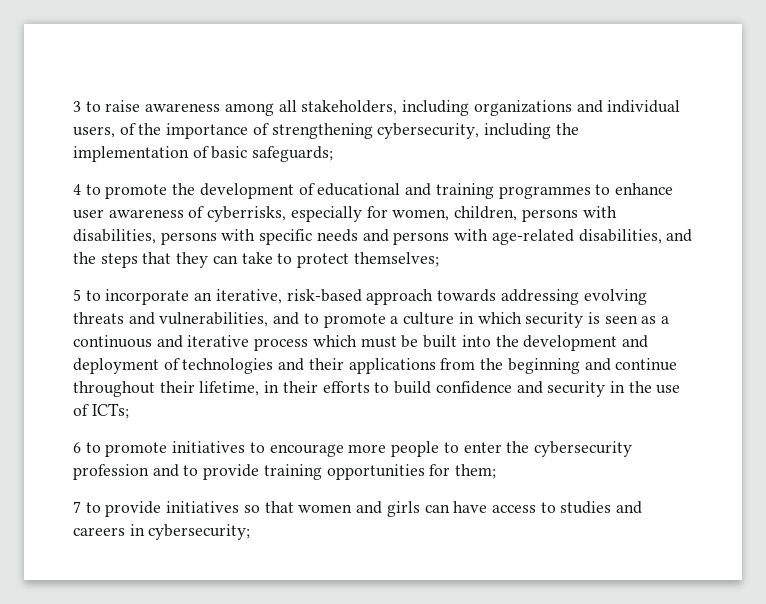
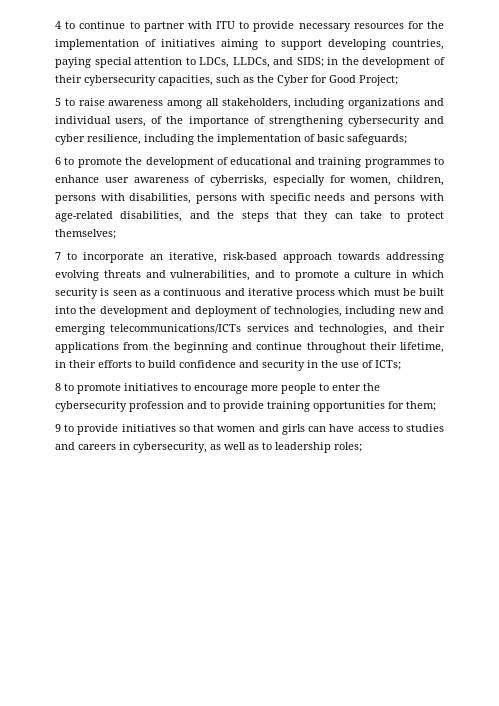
- 3 to raise awareness among all stakeholders, including organizations and individual users, of the importance of strengthening cybersecurity, including the implementation of basic safeguards;
+ 4 to continue to partner with ITU to provide necessary resources for the implementation of initiatives aiming to support developing countries, paying special attention to LDCs, LLDCs, and SIDS; in the development of their cybersecurity capacities, such as the Cyber for Good Project;
+ 5 to raise awareness among all stakeholders, including organizations and individual users, of the importance of strengthening cybersecurity and cyber resilience, including the implementation of basic safeguards;
- 4 to promote the development of educational and training programmes to enhance user awareness of cyberrisks, especially for women, children, persons with disabilities, persons with specific needs and persons with age-related disabilities, and the steps that they can take to protect themselves;
+ 6 to promote the development of educational and training programmes to enhance user awareness of cyberrisks, especially for women, children, persons with disabilities, persons with specific needs and persons with age-related disabilities, and the steps that they can take to protect themselves;
- 5 to incorporate an iterative, risk-based approach towards addressing evolving threats and vulnerabilities, and to promote a culture in which security is seen as a continuous and iterative process which must be built into the development and deployment of technologies and their applications from the beginning and continue throughout their lifetime, in their efforts to build confidence and security in the use of ICTs;
+ 7 to incorporate an iterative, risk-based approach towards addressing evolving threats and vulnerabilities, and to promote a culture in which security is seen as a continuous and iterative process which must be built into the development and deployment of technologies, including new and emerging telecommunications/ICTs services and technologies, and their applications from the beginning and continue throughout their lifetime, in their efforts to build confidence and security in the use of ICTs;
- 6 to promote initiatives to encourage more people to enter the cybersecurity profession and to provide training opportunities for them;
+ 8 to promote initiatives to encourage more people to enter the cybersecurity profession and to provide training opportunities for them;
- 7 to provide initiatives so that women and girls can have access to studies and careers in cybersecurity;
+ 9 to provide initiatives so that women and girls can have access to studies and careers in cybersecurity, as well as to leadership roles;

